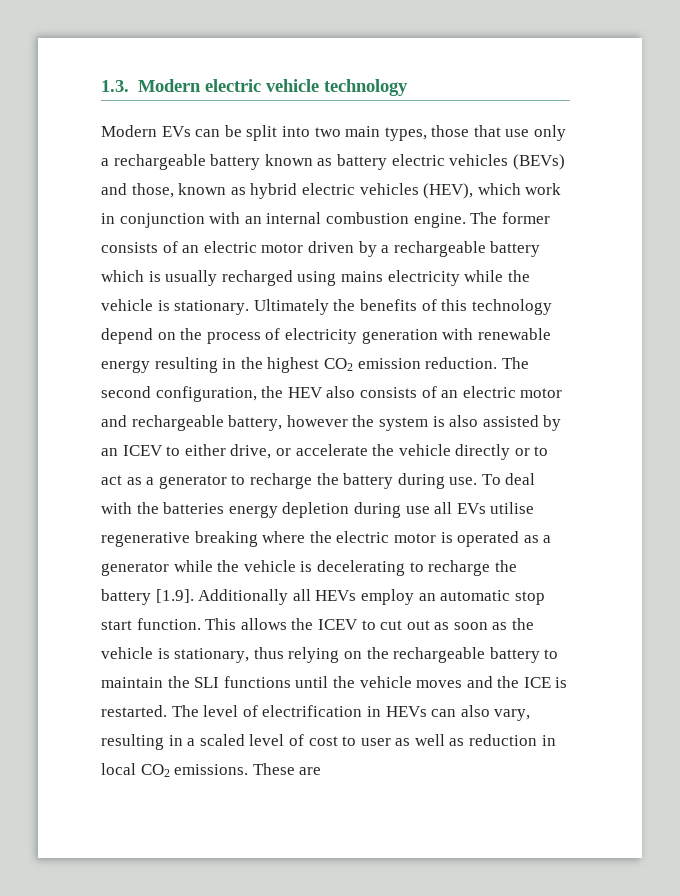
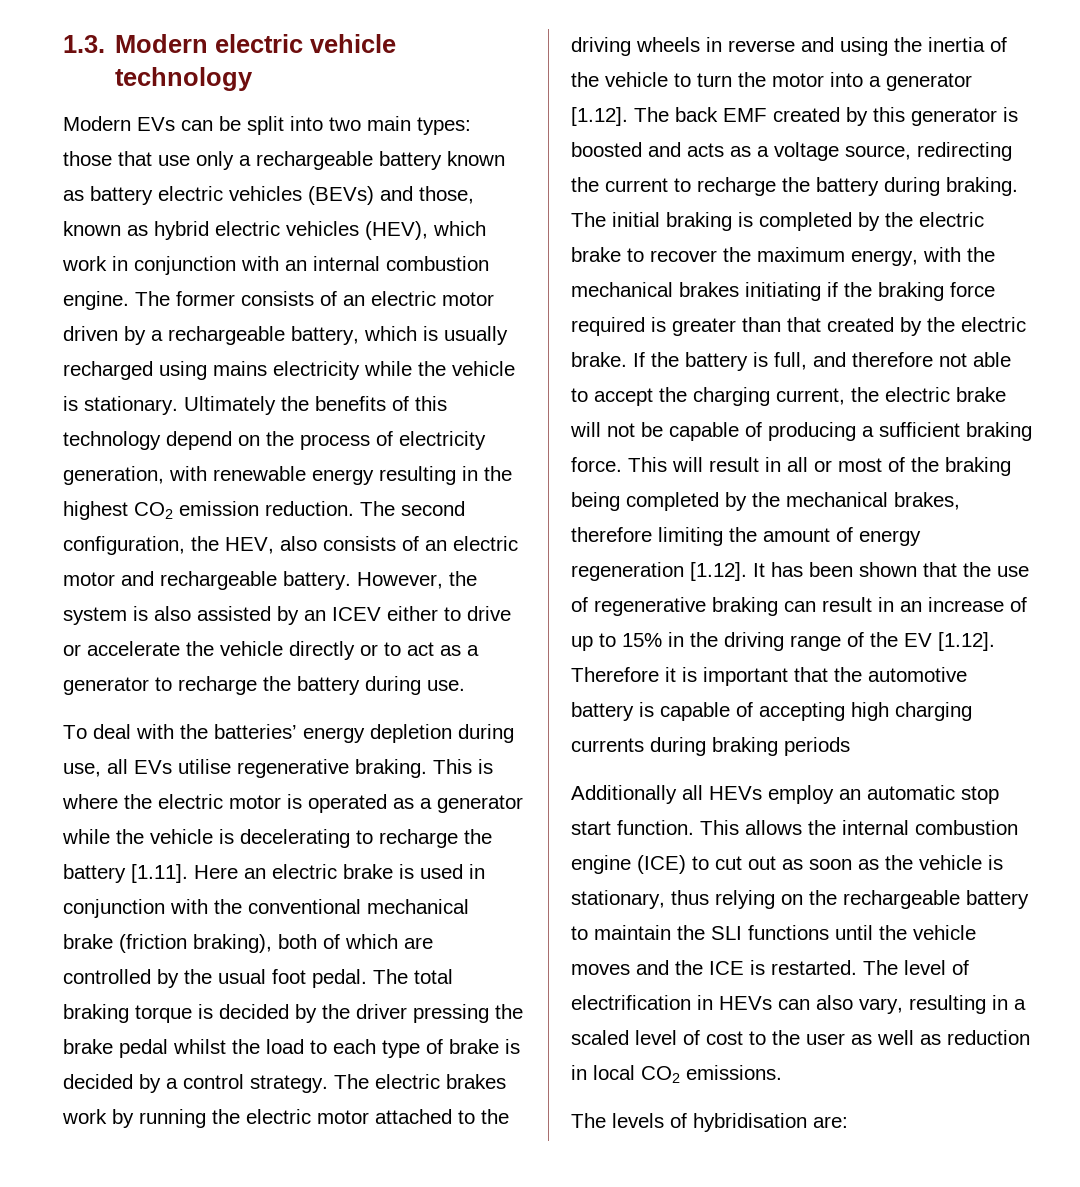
- Modern EVs can be split into two main types, those that use only a rechargeable battery known as battery electric vehicles (BEVs) and those, known as hybrid electric vehicles (HEV), which work in conjunction with an internal combustion engine.
+ Modern EVs can be split into two main types: those that use only a rechargeable battery known as battery electric vehicles (BEVs) and those, known as hybrid electric vehicles (HEV), which work in conjunction with an internal combustion engine.
- The former consists of an electric motor driven by a rechargeable battery which is usually recharged using mains electricity while the vehicle is stationary.
+ The former consists of an electric motor driven by a rechargeable battery, which is usually recharged using mains electricity while the vehicle is stationary.
- Ultimately the benefits of this technology depend on the process of electricity generation with renewable energy resulting in the highest CO2 emission reduction.
+ Ultimately the benefits of this technology depend on the process of electricity generation, with renewable energy resulting in the highest CO2 emission reduction.
- The second configuration, the HEV also consists of an electric motor and rechargeable battery, however the system is also assisted by an ICEV to either drive, or accelerate the vehicle directly or to act as a generator to recharge the battery during use. To deal with the batteries energy depletion during use all EVs utilise regenerative breaking where the electric motor is operated as a generator while the vehicle is decelerating to recharge the battery [1.9]. Additionally all HEVs employ an automatic stop start function.
+ The second configuration, the HEV, also consists of an electric motor and rechargeable battery. However, the system is also assisted by an ICEV either to drive or accelerate the vehicle directly or to act as a generator to recharge the battery during use.
+ To deal with the batteries’ energy depletion during use, all EVs utilise regenerative braking. This is where the electric motor is operated as a generator while the vehicle is decelerating to recharge the battery [1.11]. Here an electric brake is used in conjunction with the conventional mechanical brake (friction braking), both of which are controlled by the usual foot pedal. The total braking torque is decided by the driver pressing the brake pedal whilst the load to each type of brake is decided by a control strategy. The electric brakes work by running the electric motor attached to the driving wheels in reverse and using the inertia of the vehicle to turn the motor into a generator [1.12]. The back EMF created by this generator is boosted and acts as a voltage source, redirecting the current to recharge the battery during braking. The initial braking is completed by the electric brake to recover the maximum energy, with the mechanical brakes initiating if the braking force required is greater than that created by the electric brake. If the battery is full, and therefore not able to accept the charging current, the electric brake will not be capable of producing a sufficient braking force. This will result in all or most of the braking being completed by the mechanical brakes, therefore limiting the amount of energy regeneration [1.12]. It has been shown that the use of regenerative braking can result in an increase of up to 15% in the driving range of the EV [1.12]. Therefore it is important that the automotive battery is capable of accepting high charging currents during braking periods
+ Additionally all HEVs employ an automatic stop start function.
- This allows the ICEV to cut out as soon as the vehicle is stationary, thus relying on the rechargeable battery to maintain the SLI functions until the vehicle moves and the ICE is restarted.
+ This allows the internal combustion engine (ICE) to cut out as soon as the vehicle is stationary, thus relying on the rechargeable battery to maintain the SLI functions until the vehicle moves and the ICE is restarted.
- The level of electrification in HEVs can also vary, resulting in a scaled level of cost to user as well as reduction in local CO2 emissions. These are
+ The level of electrification in HEVs can also vary, resulting in a scaled level of cost to the user as well as reduction in local CO2 emissions.
+ The levels of hybridisation are:

